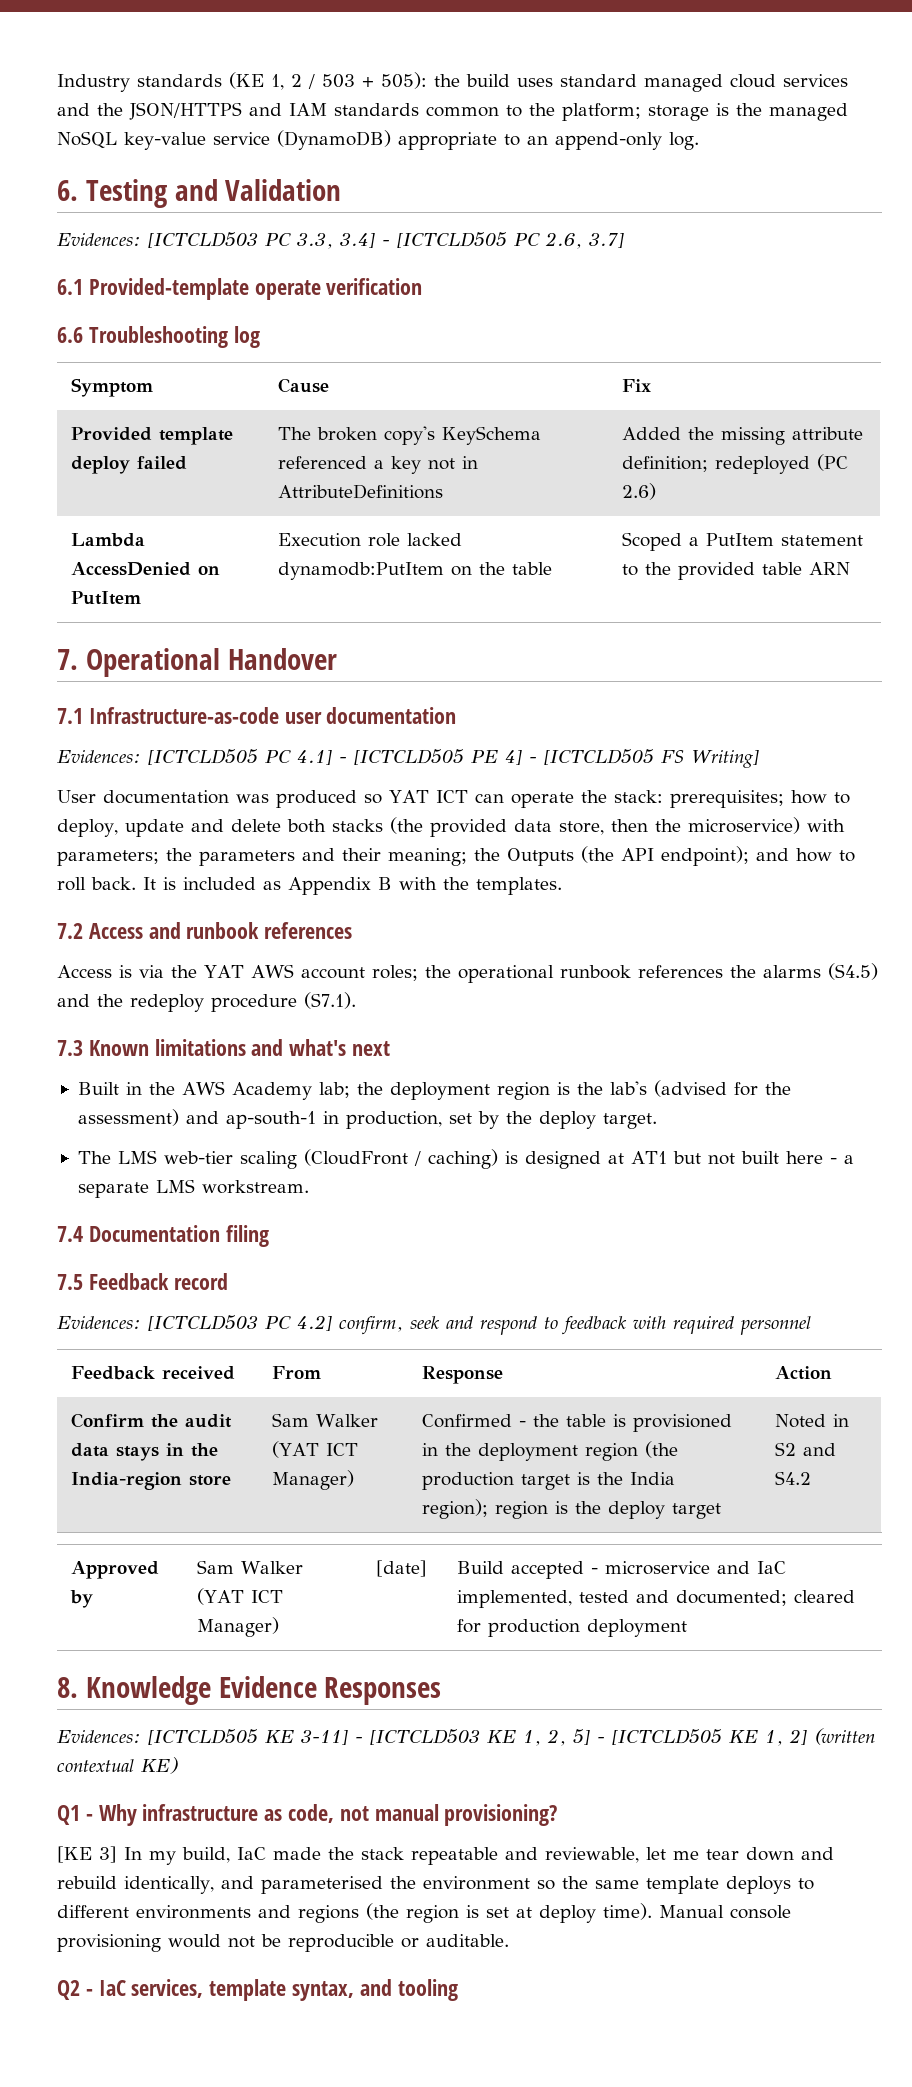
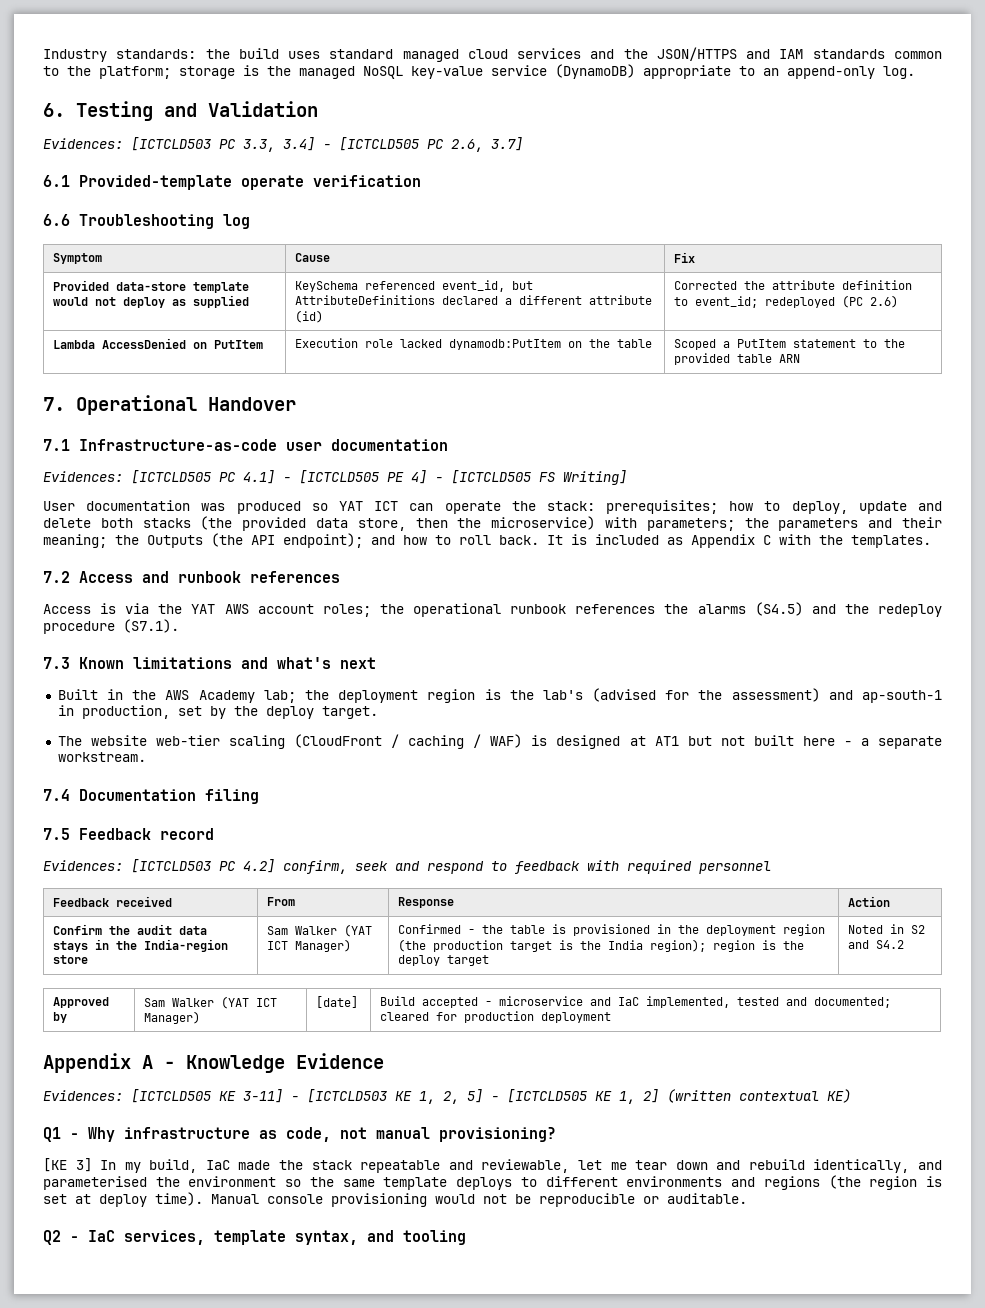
- Industry standards (KE 1, 2 / 503 + 505): the build uses standard managed cloud services and the JSON/HTTPS and IAM standards common to the platform; storage is the managed NoSQL key-value service (DynamoDB) appropriate to an append-only log.
+ Industry standards: the build uses standard managed cloud services and the JSON/HTTPS and IAM standards common to the platform; storage is the managed NoSQL key-value service (DynamoDB) appropriate to an append-only log.
- Provided template deploy failed | The broken copy's KeySchema referenced a key not in AttributeDefinitions | Added the missing attribute definition; redeployed (PC 2.6)
+ Provided data-store template would not deploy as supplied | KeySchema referenced event_id, but AttributeDefinitions declared a different attribute (id) | Corrected the attribute definition to event_id; redeployed (PC 2.6)
- It is included as Appendix B with the templates.
+ It is included as Appendix C with the templates.
- The LMS web-tier scaling (CloudFront / caching) is designed at AT1 but not built here - a separate LMS workstream.
+ The website web-tier scaling (CloudFront / caching / WAF) is designed at AT1 but not built here - a separate workstream.
- 8. Knowledge Evidence Responses
+ Appendix A - Knowledge Evidence

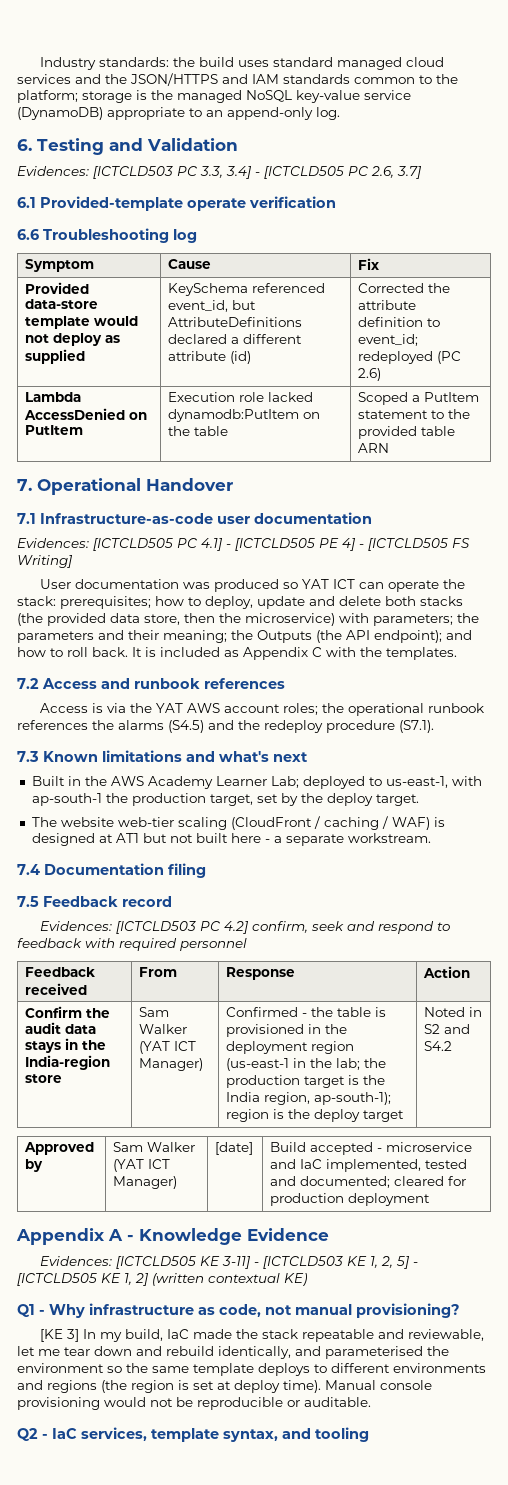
- Built in the AWS Academy lab; the deployment region is the lab's (advised for the assessment) and ap-south-1 in production, set by the deploy target.
+ Built in the AWS Academy Learner Lab; deployed to us-east-1, with ap-south-1 the production target, set by the deploy target.
- Confirmed - the table is provisioned in the deployment region (the production target is the India region); region is the deploy target
+ Confirmed - the table is provisioned in the deployment region (us-east-1 in the lab; the production target is the India region, ap-south-1); region is the deploy target

